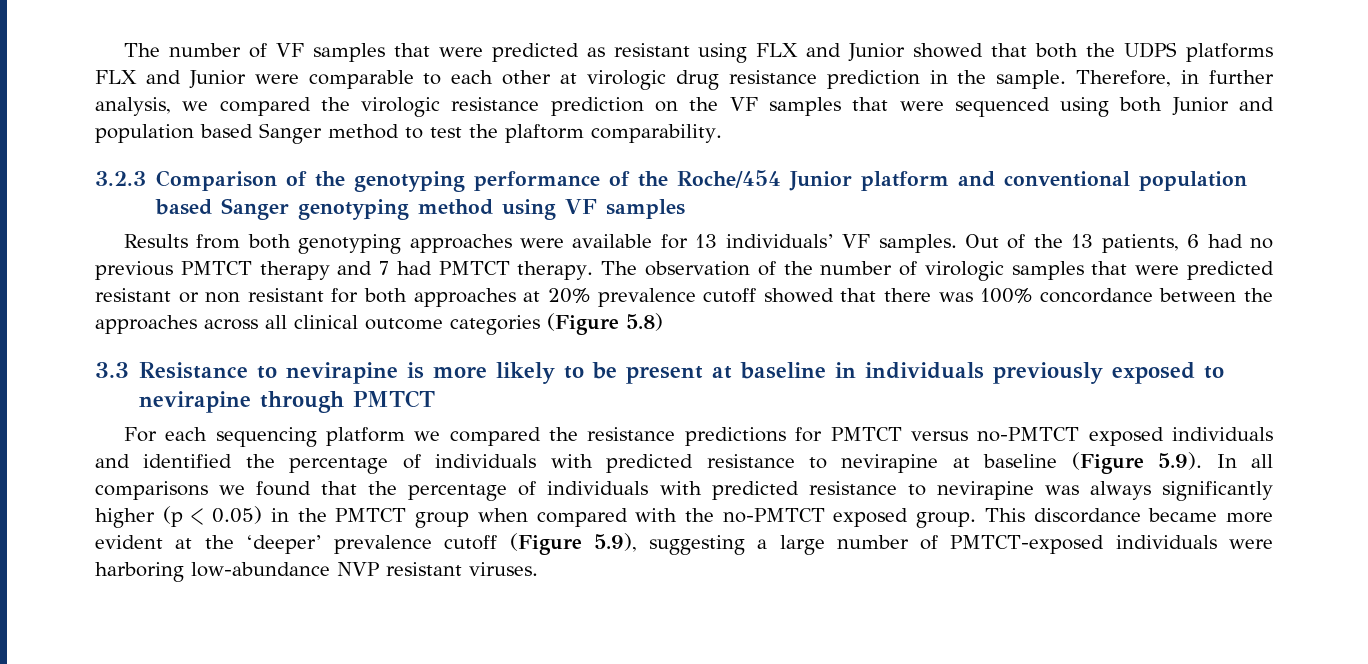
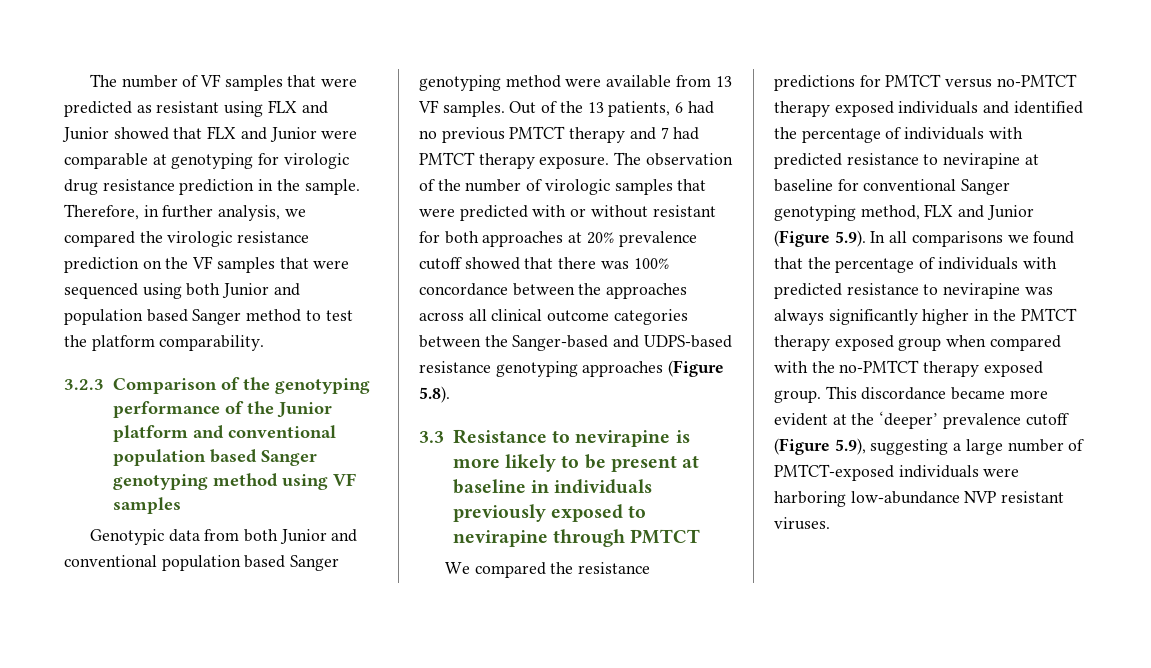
- The number of VF samples that were predicted as resistant using FLX and Junior showed that both the UDPS platforms FLX and Junior were comparable to each other at virologic drug resistance prediction in the sample.
+ The number of VF samples that were predicted as resistant using FLX and Junior showed that FLX and Junior were comparable at genotyping for virologic drug resistance prediction in the sample.
- Therefore, in further analysis, we compared the virologic resistance prediction on the VF samples that were sequenced using both Junior and population based Sanger method to test the plaftorm comparability.
+ Therefore, in further analysis, we compared the virologic resistance prediction on the VF samples that were sequenced using both Junior and population based Sanger method to test the platform comparability.
- 3.2.3 Comparison of the genotyping performance of the Roche/454 Junior platform and conventional population based Sanger genotyping method using VF samples
+ 3.2.3 Comparison of the genotyping performance of the Junior platform and conventional population based Sanger genotyping method using VF samples
- Results from both genotyping approaches were available for 13 individuals’ VF samples.
+ Genotypic data from both Junior and conventional population based Sanger genotyping method were available from 13 VF samples.
- Out of the 13 patients, 6 had no previous PMTCT therapy and 7 had PMTCT therapy.
+ Out of the 13 patients, 6 had no previous PMTCT therapy and 7 had PMTCT therapy exposure.
- The observation of the number of virologic samples that were predicted resistant or non resistant for both approaches at 20% prevalence cutoff showed that there was 100% concordance between the approaches across all clinical outcome categories (Figure 5.8)
+ The observation of the number of virologic samples that were predicted with or without resistant for both approaches at 20% prevalence cutoff showed that there was 100% concordance between the approaches across all clinical outcome categories between the Sanger-based and UDPS-based resistance genotyping approaches (Figure 5.8).
- For each sequencing platform we compared the resistance predictions for PMTCT versus no-PMTCT exposed individuals and identified the percentage of individuals with predicted resistance to nevirapine at baseline (Figure 5.9). In all comparisons we found that the percentage of individuals with predicted resistance to nevirapine was always significantly higher (p < 0.05) in the PMTCT group when compared with the no-PMTCT exposed group.
+ We compared the resistance predictions for PMTCT versus no-PMTCT therapy exposed individuals and identified the percentage of individuals with predicted resistance to nevirapine at baseline for conventional Sanger genotyping method, FLX and Junior (Figure 5.9). In all comparisons we found that the percentage of individuals with predicted resistance to nevirapine was always significantly higher in the PMTCT therapy exposed group when compared with the no-PMTCT therapy exposed group.

